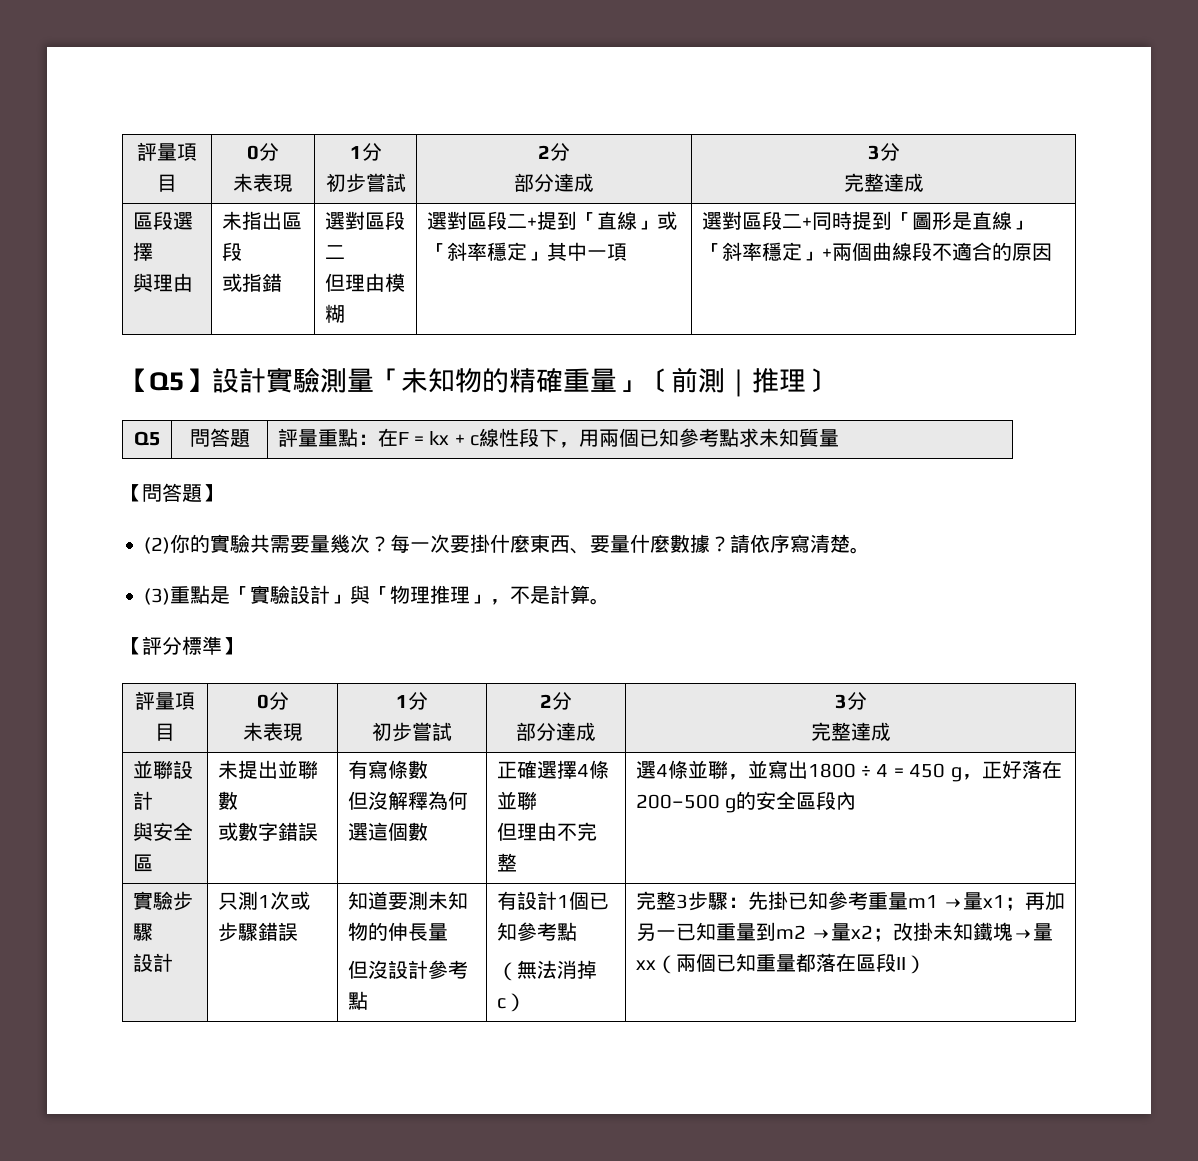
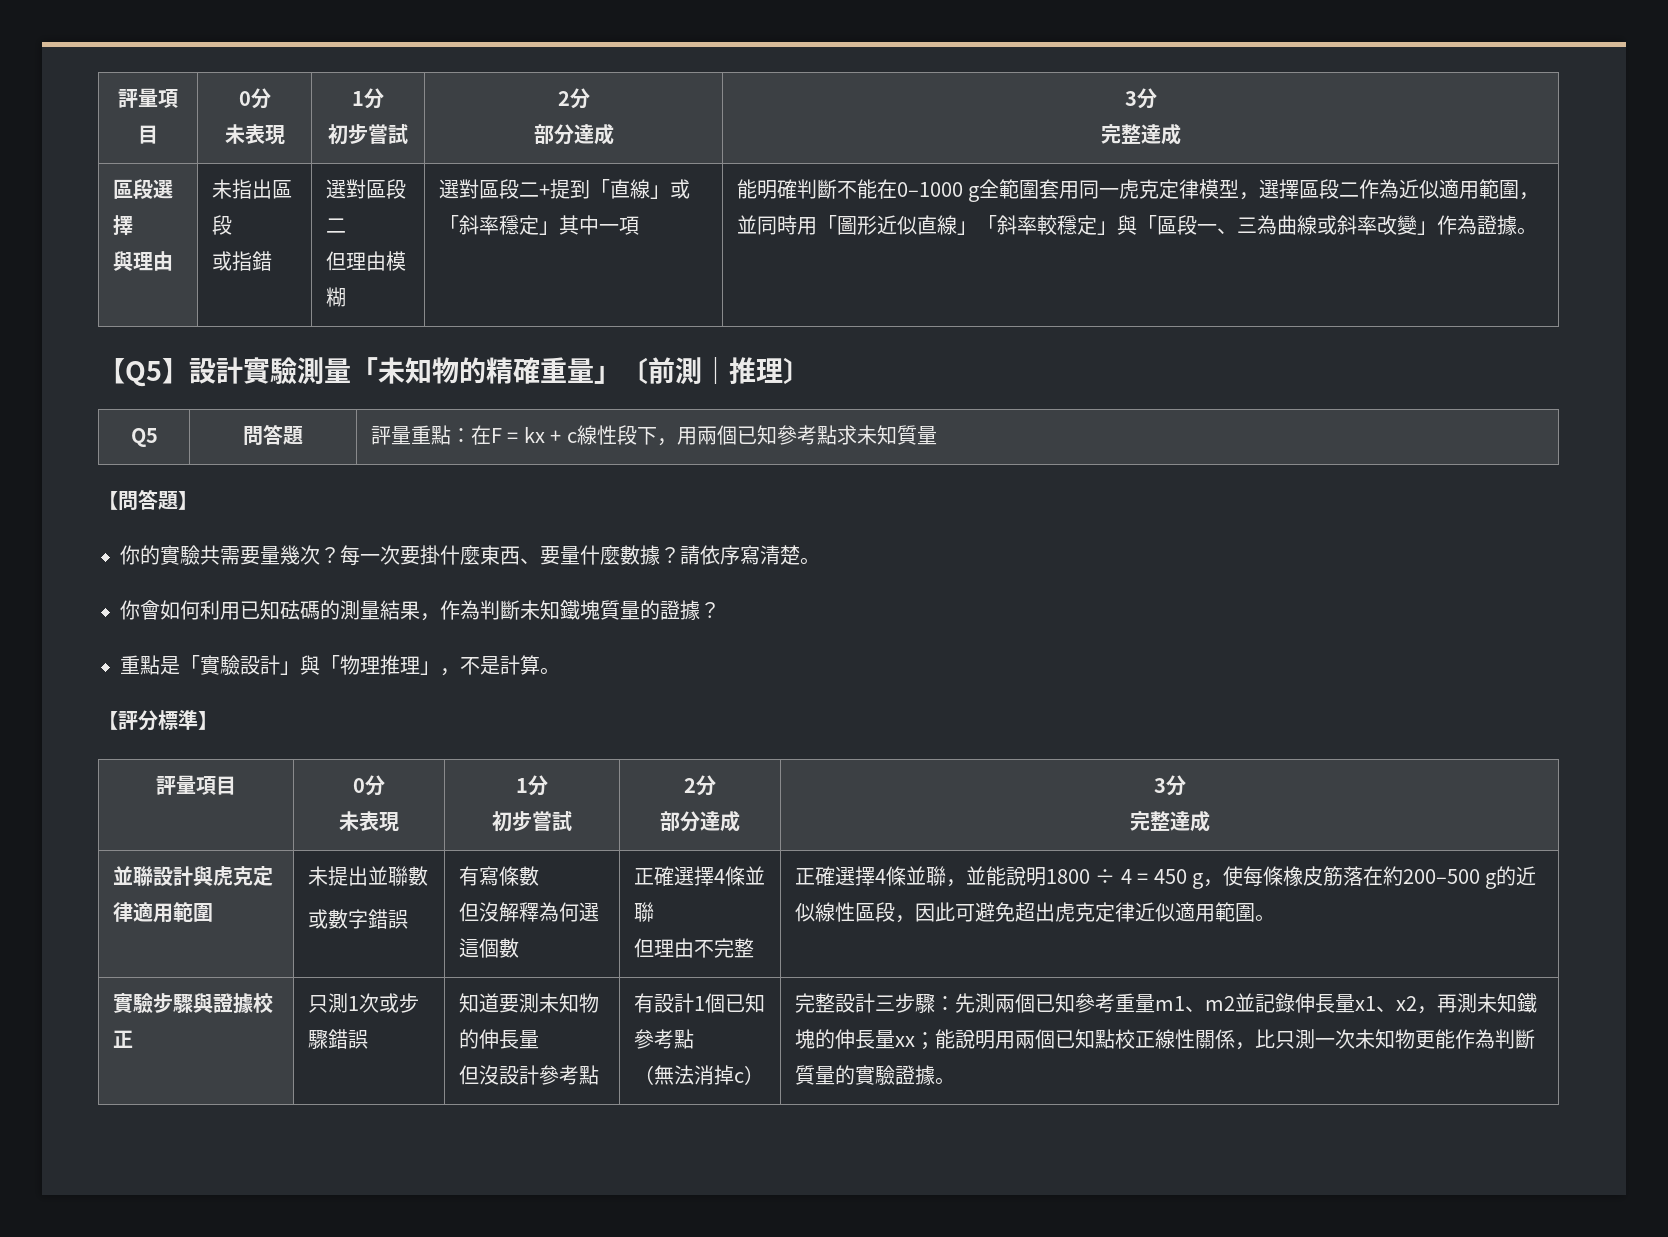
- 選對區段二+同時提到「圖形是直線」「斜率穩定」+兩個曲線段不適合的原因
+ 能明確判斷不能在0–1000 g全範圍套用同一虎克定律模型，選擇區段二作為近似適用範圍，並同時用「圖形近似直線」「斜率較穩定」與「區段一、三為曲線或斜率改變」作為證據。
- (2)你的實驗共需要量幾次？
+ 你的實驗共需要量幾次？
- (3)重點是「實驗設計」與「物理推理」，不是計算。
+ 你會如何利用已知砝碼的測量結果，作為判斷未知鐵塊質量的證據？
+ 重點是「實驗設計」與「物理推理」，不是計算。
- 並聯設計
- 與安全區
+ 並聯設計與虎克定律適用範圍
- 選4條並聯，並寫出1800 ÷ 4 = 450 g，正好落在200–500 g的安全區段內
+ 正確選擇4條並聯，並能說明1800 ÷ 4 = 450 g，使每條橡皮筋落在約200–500 g的近似線性區段，因此可避免超出虎克定律近似適用範圍。
- 實驗步驟
- 設計
+ 實驗步驟與證據校正
- 完整3步驟：先掛已知參考重量m1 →量x1；再加另一已知重量到m2 →量x2；改掛未知鐵塊→量xx（兩個已知重量都落在區段II）
+ 完整設計三步驟：先測兩個已知參考重量m1、m2並記錄伸長量x1、x2，再測未知鐵塊的伸長量xx；能說明用兩個已知點校正線性關係，比只測一次未知物更能作為判斷質量的實驗證據。

